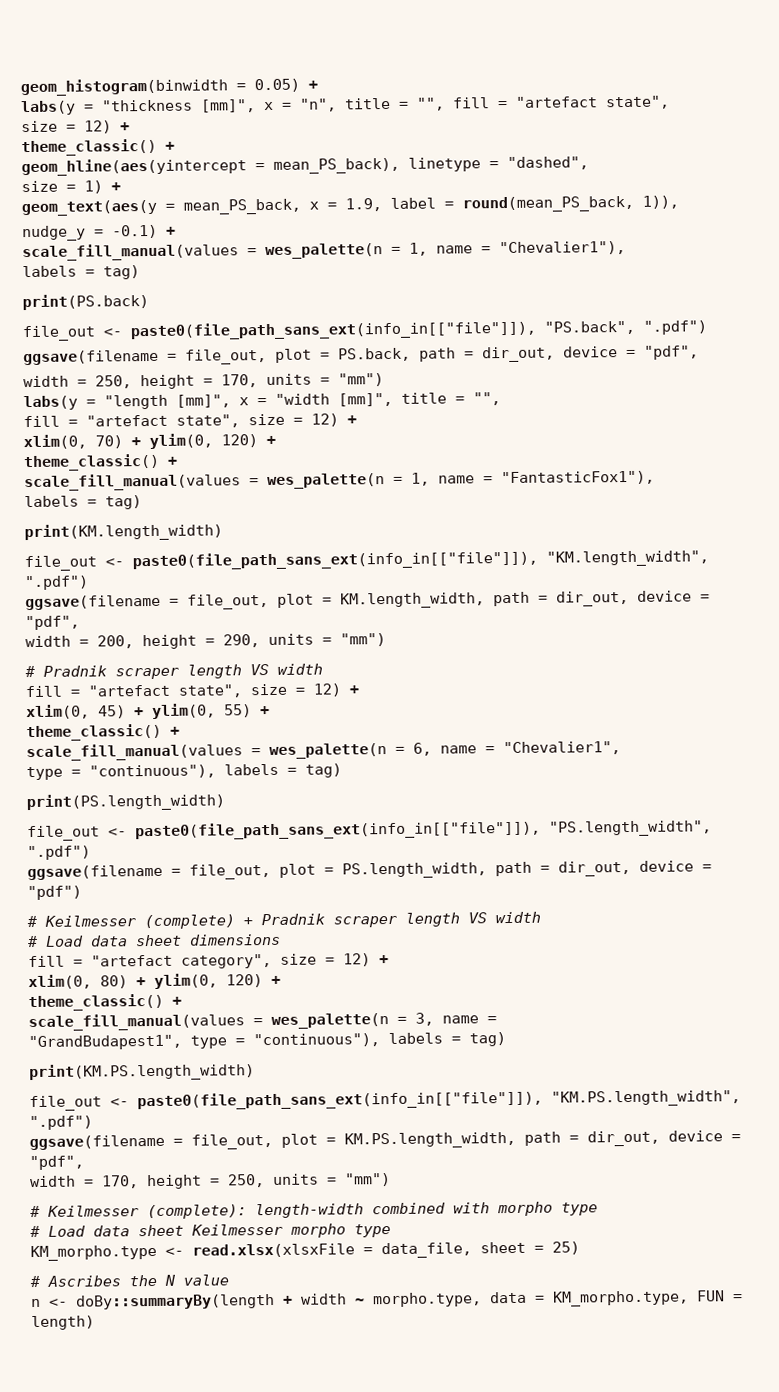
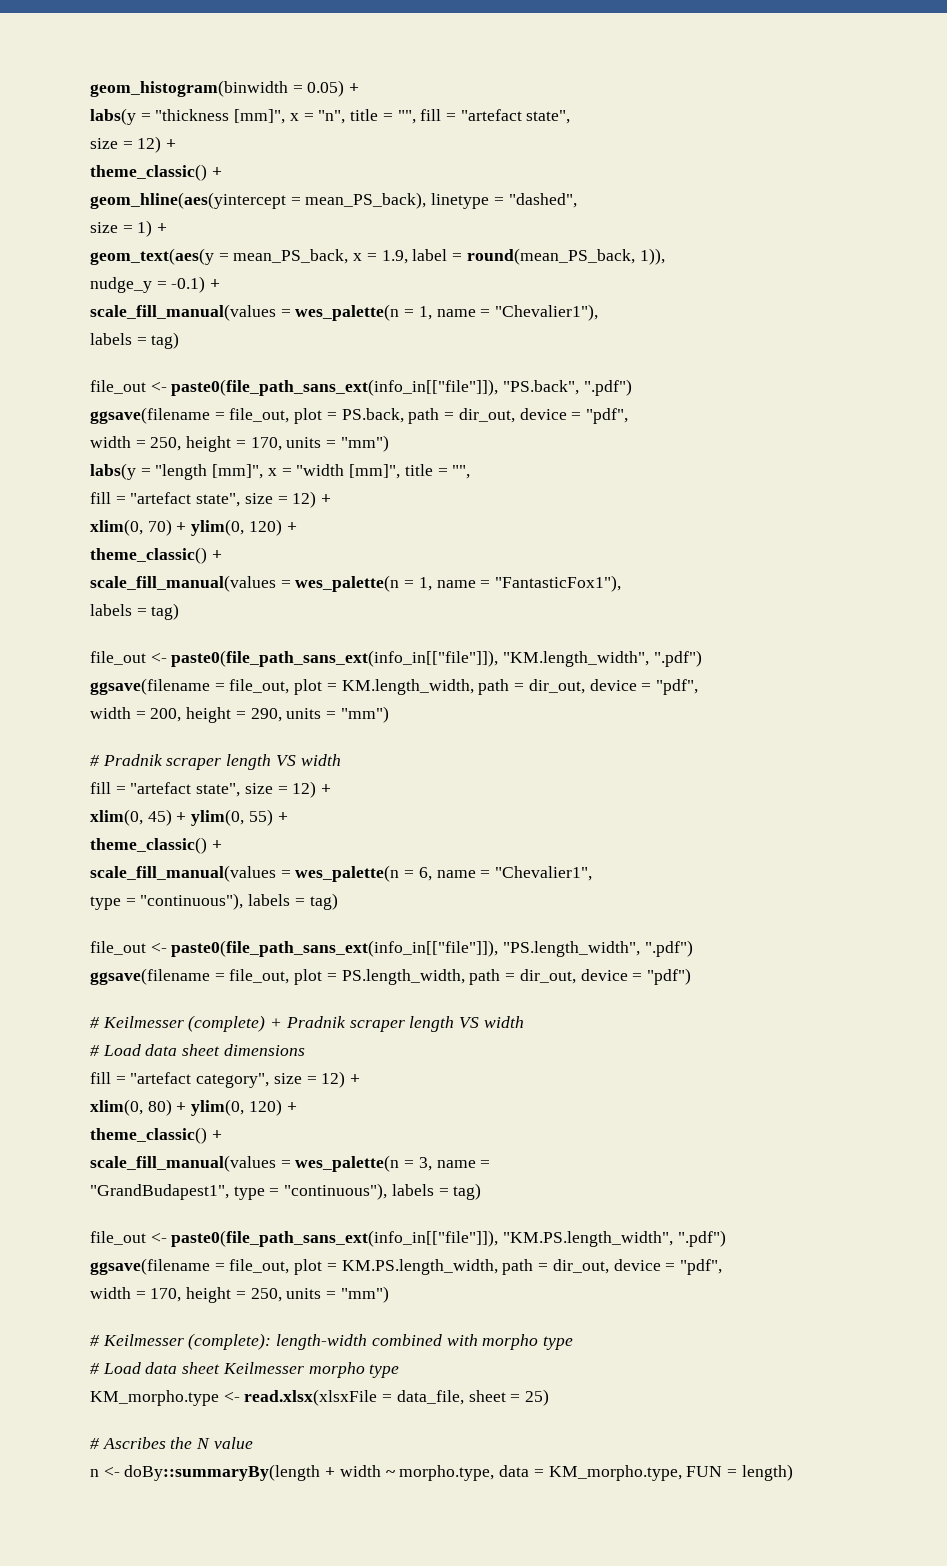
- print(PS.back)
- print(KM.length_width)
- print(PS.length_width)
- print(KM.PS.length_width)

